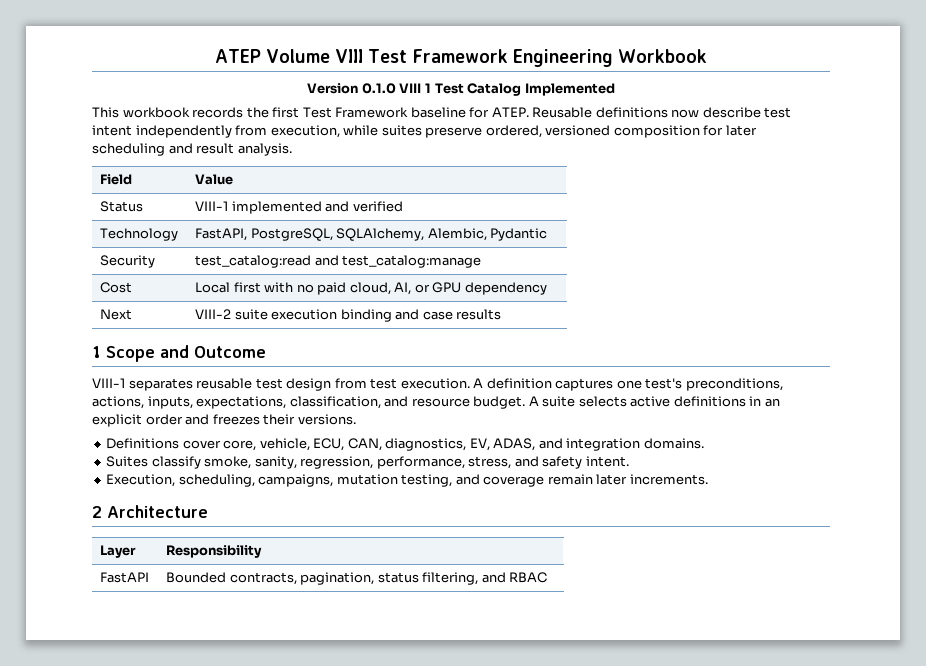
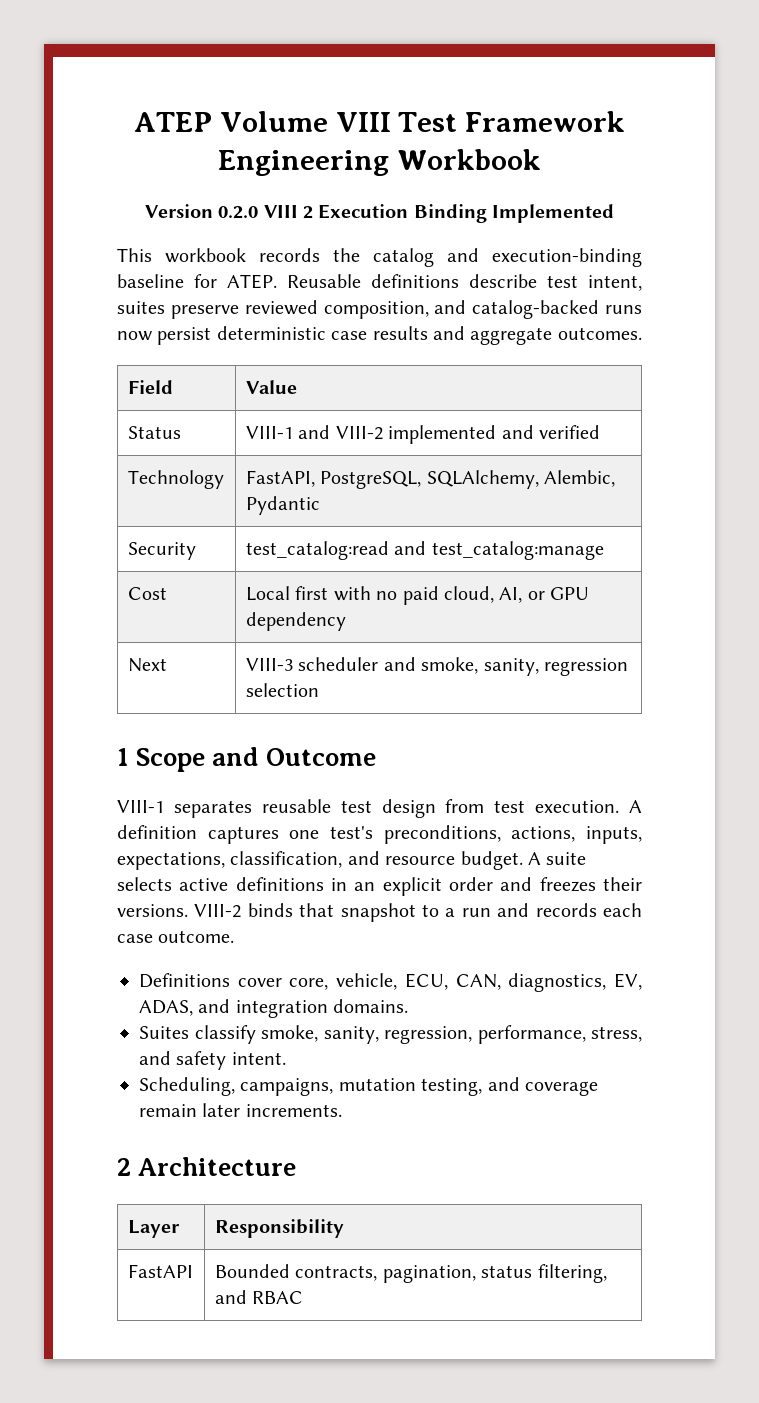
- Version 0.1.0 VIII 1 Test Catalog Implemented
+ Version 0.2.0 VIII 2 Execution Binding Implemented
- This workbook records the first Test Framework baseline for ATEP.
+ This workbook records the catalog and execution-binding baseline for ATEP.
- Reusable definitions now describe test intent independently from execution, while suites preserve ordered, versioned composition for later scheduling and result analysis.
+ Reusable definitions describe test intent, suites preserve reviewed composition, and catalog-backed runs now persist deterministic case results and aggregate outcomes.
- Status | VIII-1 implemented and verified
+ Status | VIII-1 and VIII-2 implemented and verified
- Next | VIII-2 suite execution binding and case results
+ Next | VIII-3 scheduler and smoke, sanity, regression selection
+ VIII-2 binds that snapshot to a run and records each case outcome.
- Execution, scheduling, campaigns, mutation testing, and coverage remain later increments.
+ Scheduling, campaigns, mutation testing, and coverage remain later increments.

